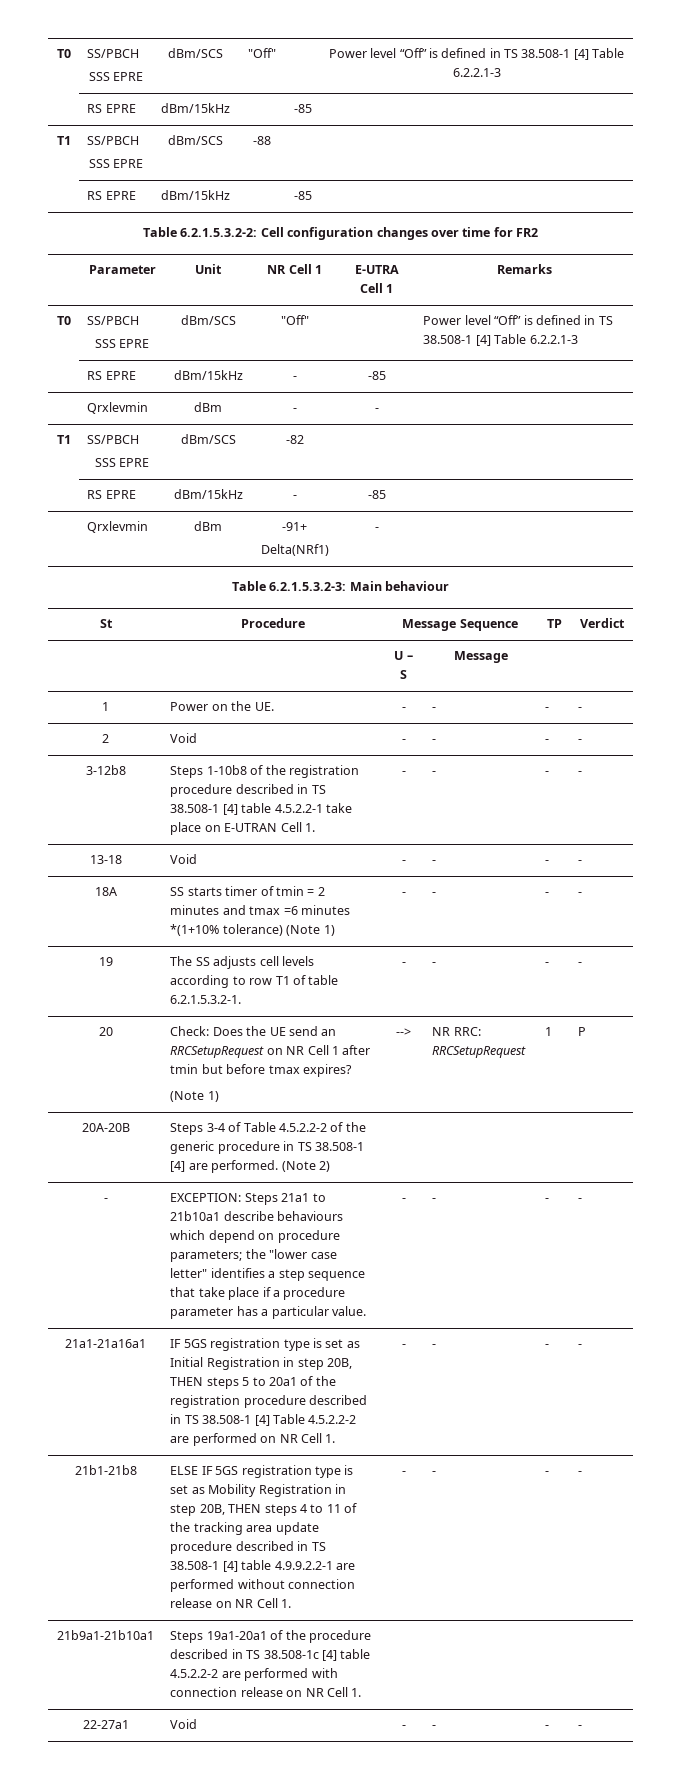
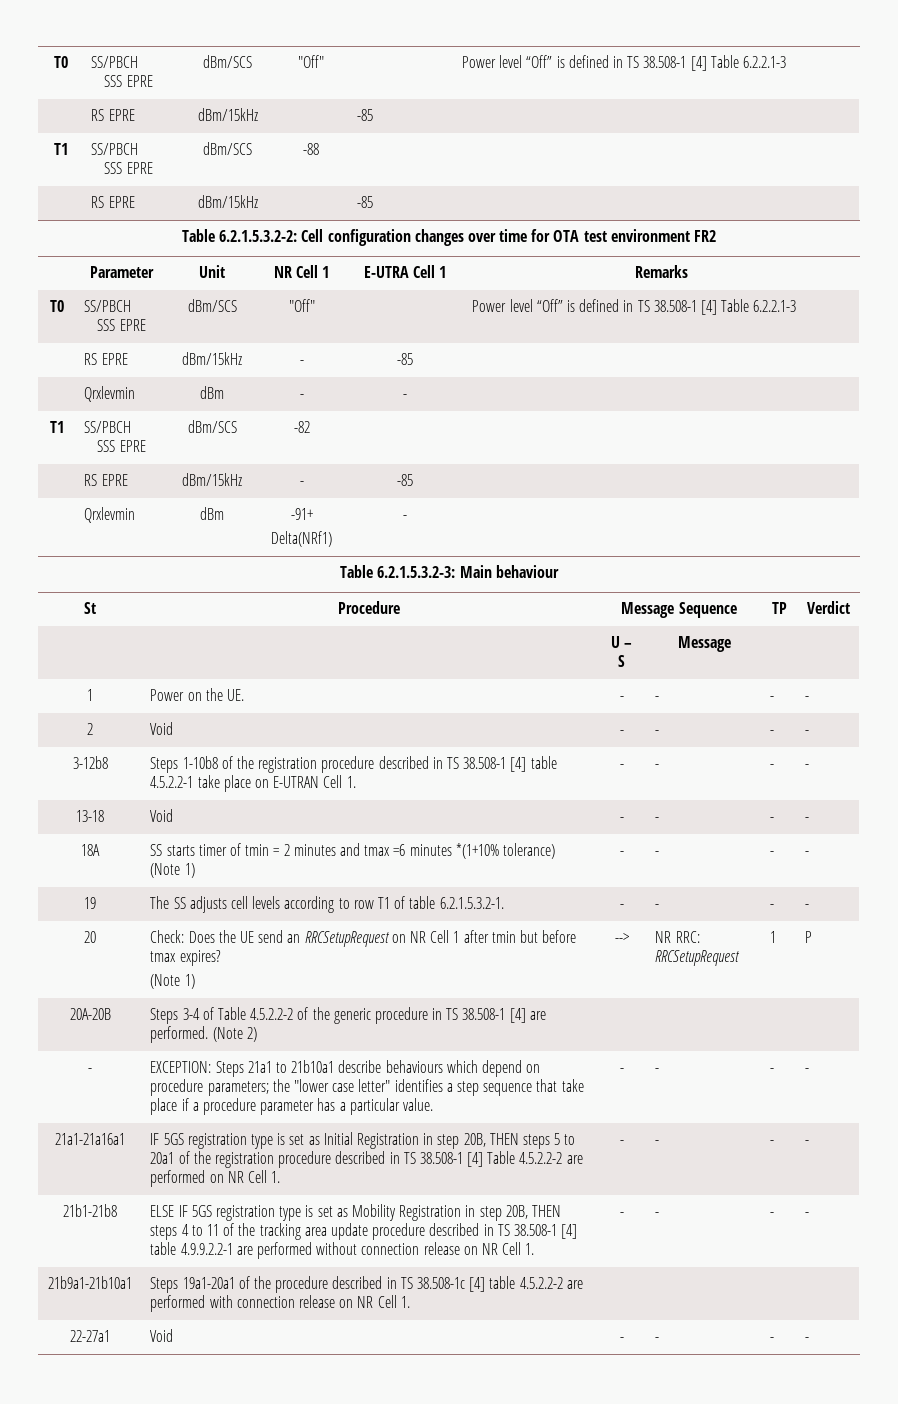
- Table 6.2.1.5.3.2-2: Cell configuration changes over time for FR2
+ Table 6.2.1.5.3.2-2: Cell configuration changes over time for OTA test environment FR2

